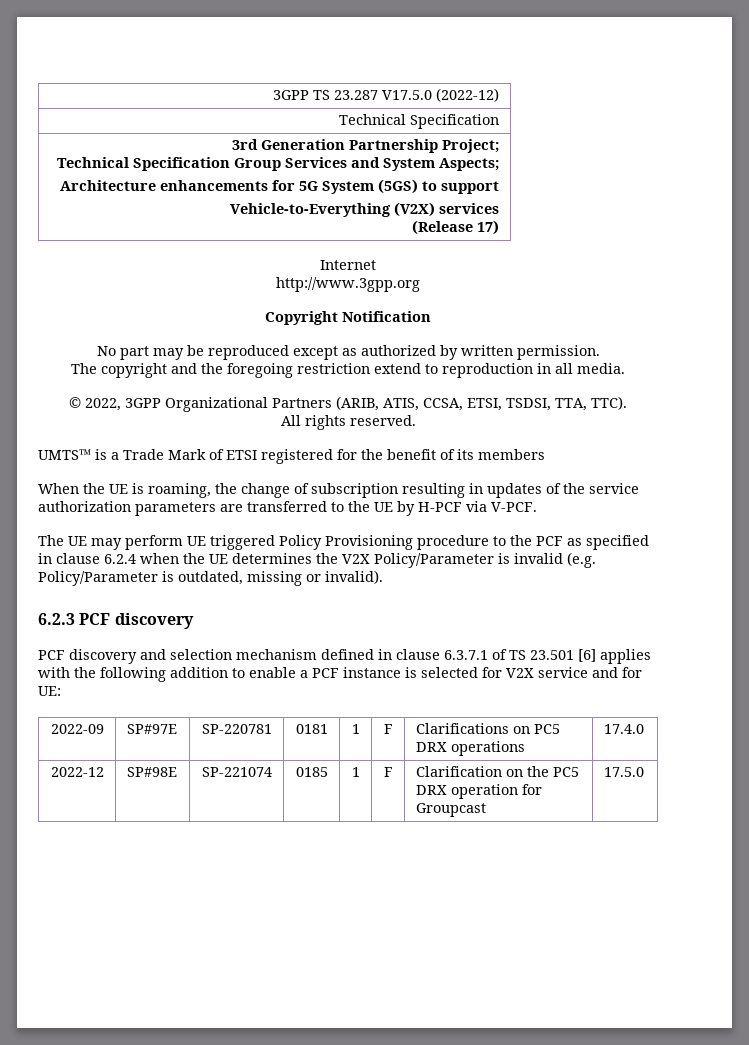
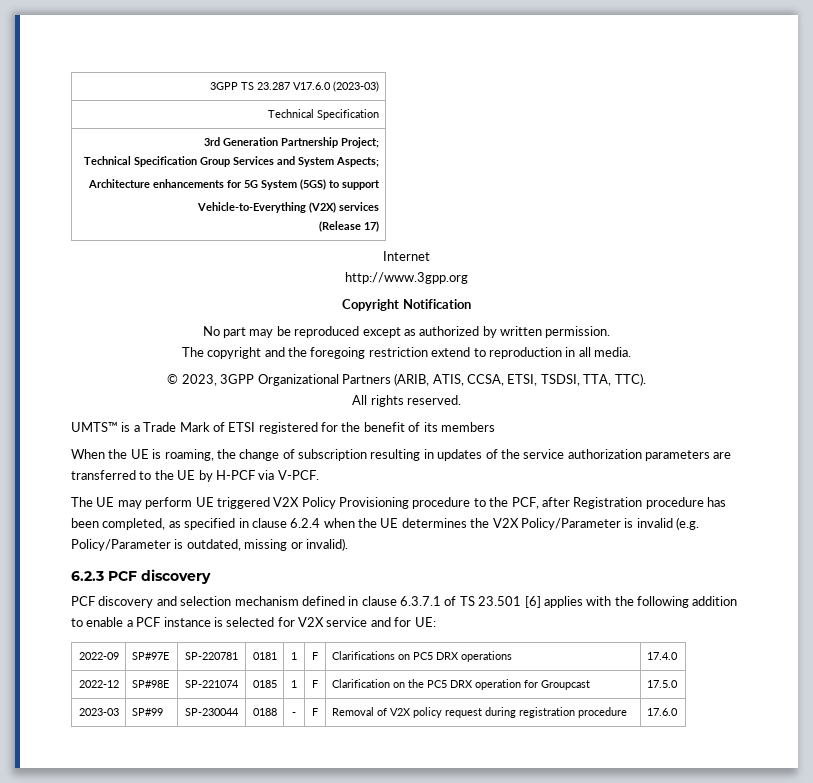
- 3GPP TS 23.287 V17.5.0 (2022-12)
+ 3GPP TS 23.287 V17.6.0 (2023-03)
- © 2022, 3GPP Organizational Partners (ARIB, ATIS, CCSA, ETSI, TSDSI, TTA, TTC).
+ © 2023, 3GPP Organizational Partners (ARIB, ATIS, CCSA, ETSI, TSDSI, TTA, TTC).
- The UE may perform UE triggered Policy Provisioning procedure to the PCF as specified in clause 6.2.4 when the UE determines the V2X Policy/Parameter is invalid (e.g. Policy/Parameter is outdated, missing or invalid).
+ The UE may perform UE triggered V2X Policy Provisioning procedure to the PCF, after Registration procedure has been completed, as specified in clause 6.2.4 when the UE determines the V2X Policy/Parameter is invalid (e.g. Policy/Parameter is outdated, missing or invalid).
+ 2023-03 | SP#99 | SP-230044 | 0188 | - | F | Removal of V2X policy request during registration procedure | 17.6.0

